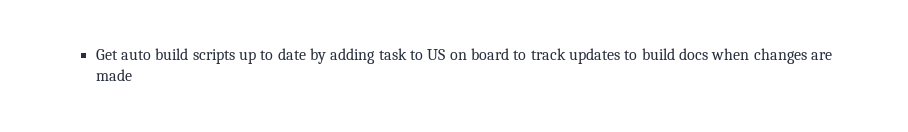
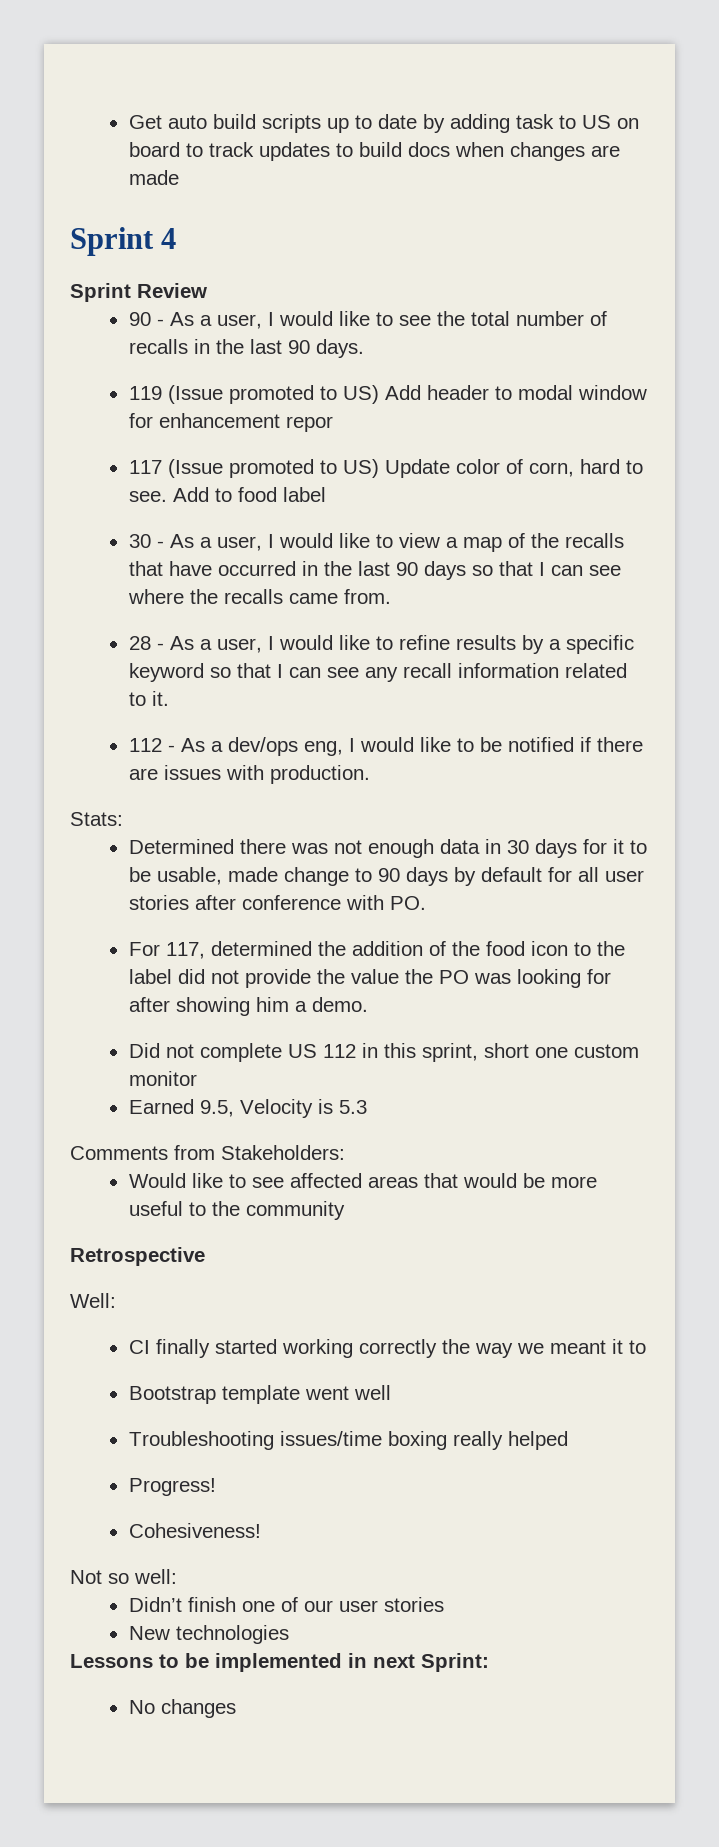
+ Sprint 4
+ Sprint Review
+ 90 - As a user, I would like to see the total number of recalls in the last 90 days.
+ 119 (Issue promoted to US) Add header to modal window for enhancement repor
+ 117 (Issue promoted to US) Update color of corn, hard to see. Add to food label
+ 30 - As a user, I would like to view a map of the recalls that have occurred in the last 90 days so that I can see where the recalls came from.
+ 28 - As a user, I would like to refine results by a specific keyword so that I can see any recall information related to it.
+ 112 - As a dev/ops eng, I would like to be notified if there are issues with production.
+ Stats:
+ Determined there was not enough data in 30 days for it to be usable, made change to 90 days by default for all user stories after conference with PO.
+ For 117, determined the addition of the food icon to the label did not provide the value the PO was looking for after showing him a demo.
+ Did not complete US 112 in this sprint, short one custom monitor
+ Earned 9.5, Velocity is 5.3
+ Comments from Stakeholders:
+ Would like to see affected areas that would be more useful to the community
+ Retrospective
+ Well:
+ CI finally started working correctly the way we meant it to
+ Bootstrap template went well
+ Troubleshooting issues/time boxing really helped
+ Progress!
+ Cohesiveness!
+ Not so well:
+ Didn’t finish one of our user stories
+ New technologies
+ Lessons to be implemented in next Sprint:
+ No changes

